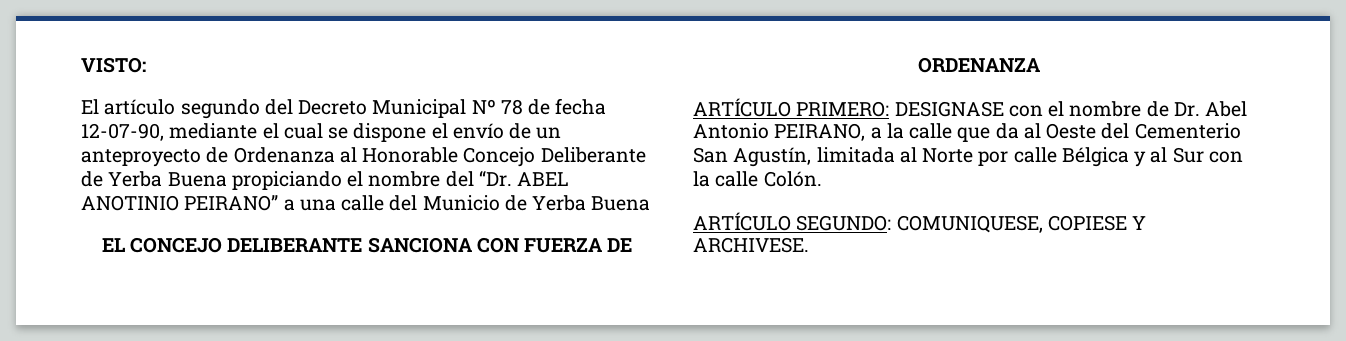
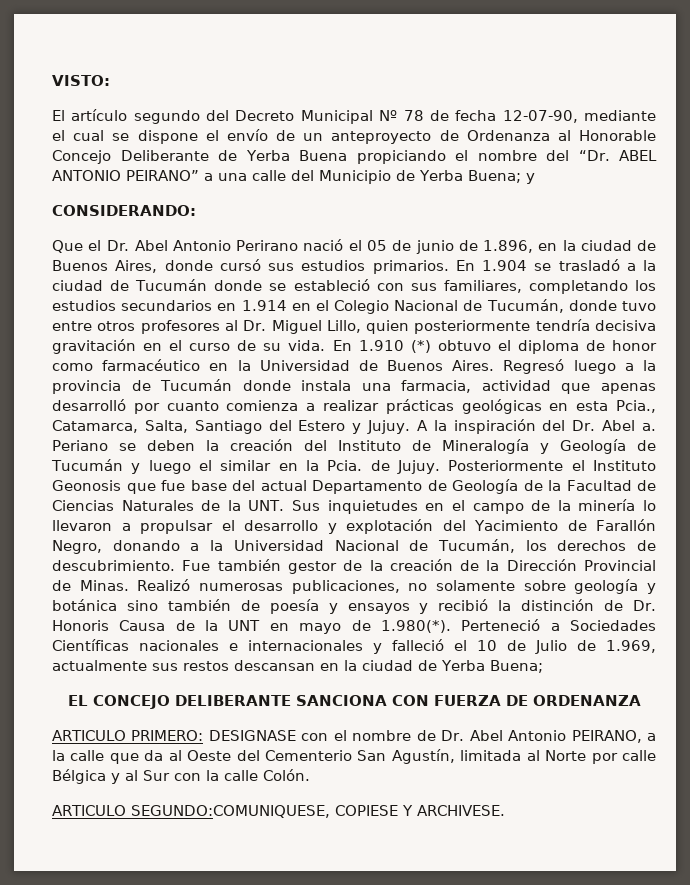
- El artículo segundo del Decreto Municipal Nº 78 de fecha 12-07-90, mediante el cual se dispone el envío de un anteproyecto de Ordenanza al Honorable Concejo Deliberante de Yerba Buena propiciando el nombre del “Dr. ABEL ANOTINIO PEIRANO” a una calle del Municio de Yerba Buena
+ El artículo segundo del Decreto Municipal Nº 78 de fecha 12-07-90, mediante el cual se dispone el envío de un anteproyecto de Ordenanza al Honorable Concejo Deliberante de Yerba Buena propiciando el nombre del “Dr. ABEL ANTONIO PEIRANO” a una calle del Municipio de Yerba Buena; y
+ CONSIDERANDO:
+ Que el Dr. Abel Antonio Perirano nació el 05 de junio de 1.896, en la ciudad de Buenos Aires, donde cursó sus estudios primarios. En 1.904 se trasladó a la ciudad de Tucumán donde se estableció con sus familiares, completando los estudios secundarios en 1.914 en el Colegio Nacional de Tucumán, donde tuvo entre otros profesores al Dr. Miguel Lillo, quien posteriormente tendría decisiva gravitación en el curso de su vida. En 1.910 (*) obtuvo el diploma de honor como farmacéutico en la Universidad de Buenos Aires. Regresó luego a la provincia de Tucumán donde instala una farmacia, actividad que apenas desarrolló por cuanto comienza a realizar prácticas geológicas en esta Pcia., Catamarca, Salta, Santiago del Estero y Jujuy. A la inspiración del Dr. Abel a. Periano se deben la creación del Instituto de Mineralogía y Geología de Tucumán y luego el similar en la Pcia. de Jujuy. Posteriormente el Instituto Geonosis que fue base del actual Departamento de Geología de la Facultad de Ciencias Naturales de la UNT. Sus inquietudes en el campo de la minería lo llevaron a propulsar el desarrollo y explotación del Yacimiento de Farallón Negro, donando a la Universidad Nacional de Tucumán, los derechos de descubrimiento. Fue también gestor de la creación de la Dirección Provincial de Minas. Realizó numerosas publicaciones, no solamente sobre geología y botánica sino también de poesía y ensayos y recibió la distinción de Dr. Honoris Causa de la UNT en mayo de 1.980(*). Perteneció a Sociedades Científicas nacionales e internacionales y falleció el 10 de Julio de 1.969, actualmente sus restos descansan en la ciudad de Yerba Buena;
- ARTÍCULO PRIMERO: DESIGNASE con el nombre de Dr. Abel Antonio PEIRANO, a la calle que da al Oeste del Cementerio San Agustín, limitada al Norte por calle Bélgica y al Sur con la calle Colón.
+ ARTICULO PRIMERO: DESIGNASE con el nombre de Dr. Abel Antonio PEIRANO, a la calle que da al Oeste del Cementerio San Agustín, limitada al Norte por calle Bélgica y al Sur con la calle Colón.
- ARTÍCULO SEGUNDO: COMUNIQUESE, COPIESE Y ARCHIVESE.
+ ARTICULO SEGUNDO:COMUNIQUESE, COPIESE Y ARCHIVESE.

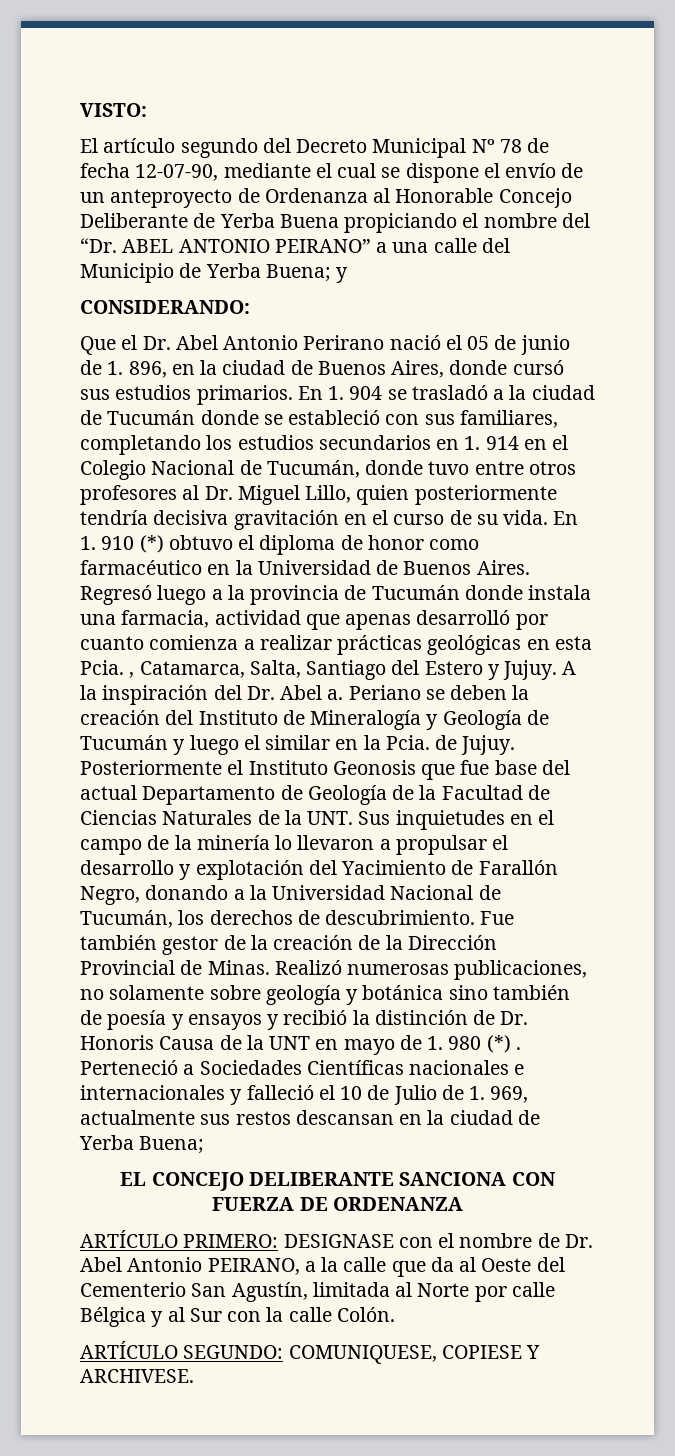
- Que el Dr. Abel Antonio Perirano nació el 05 de junio de 1.896, en la ciudad de Buenos Aires, donde cursó sus estudios primarios.
+ Que el Dr. Abel Antonio Perirano nació el 05 de junio de 1. 896, en la ciudad de Buenos Aires, donde cursó sus estudios primarios.
- En 1.904 se trasladó a la ciudad de Tucumán donde se estableció con sus familiares, completando los estudios secundarios en 1.914 en el Colegio Nacional de Tucumán, donde tuvo entre otros profesores al Dr. Miguel Lillo, quien posteriormente tendría decisiva gravitación en el curso de su vida.
+ En 1. 904 se trasladó a la ciudad de Tucumán donde se estableció con sus familiares, completando los estudios secundarios en 1. 914 en el Colegio Nacional de Tucumán, donde tuvo entre otros profesores al Dr. Miguel Lillo, quien posteriormente tendría decisiva gravitación en el curso de su vida.
- En 1.910 (*) obtuvo el diploma de honor como farmacéutico en la Universidad de Buenos Aires.
+ En 1. 910 (*) obtuvo el diploma de honor como farmacéutico en la Universidad de Buenos Aires.
- Regresó luego a la provincia de Tucumán donde instala una farmacia, actividad que apenas desarrolló por cuanto comienza a realizar prácticas geológicas en esta Pcia., Catamarca, Salta, Santiago del Estero y Jujuy.
+ Regresó luego a la provincia de Tucumán donde instala una farmacia, actividad que apenas desarrolló por cuanto comienza a realizar prácticas geológicas en esta Pcia. , Catamarca, Salta, Santiago del Estero y Jujuy.
- Realizó numerosas publicaciones, no solamente sobre geología y botánica sino también de poesía y ensayos y recibió la distinción de Dr. Honoris Causa de la UNT en mayo de 1.980(*). Perteneció a Sociedades Científicas nacionales e internacionales y falleció el 10 de Julio de 1.969, actualmente sus restos descansan en la ciudad de Yerba Buena;
+ Realizó numerosas publicaciones, no solamente sobre geología y botánica sino también de poesía y ensayos y recibió la distinción de Dr. Honoris Causa de la UNT en mayo de 1. 980 (*) . Perteneció a Sociedades Científicas nacionales e internacionales y falleció el 10 de Julio de 1. 969, actualmente sus restos descansan en la ciudad de Yerba Buena;
- ARTICULO PRIMERO: DESIGNASE con el nombre de Dr. Abel Antonio PEIRANO, a la calle que da al Oeste del Cementerio San Agustín, limitada al Norte por calle Bélgica y al Sur con la calle Colón.
+ ARTÍCULO PRIMERO: DESIGNASE con el nombre de Dr. Abel Antonio PEIRANO, a la calle que da al Oeste del Cementerio San Agustín, limitada al Norte por calle Bélgica y al Sur con la calle Colón.
- ARTICULO SEGUNDO:COMUNIQUESE, COPIESE Y ARCHIVESE.
+ ARTÍCULO SEGUNDO: COMUNIQUESE, COPIESE Y ARCHIVESE.

